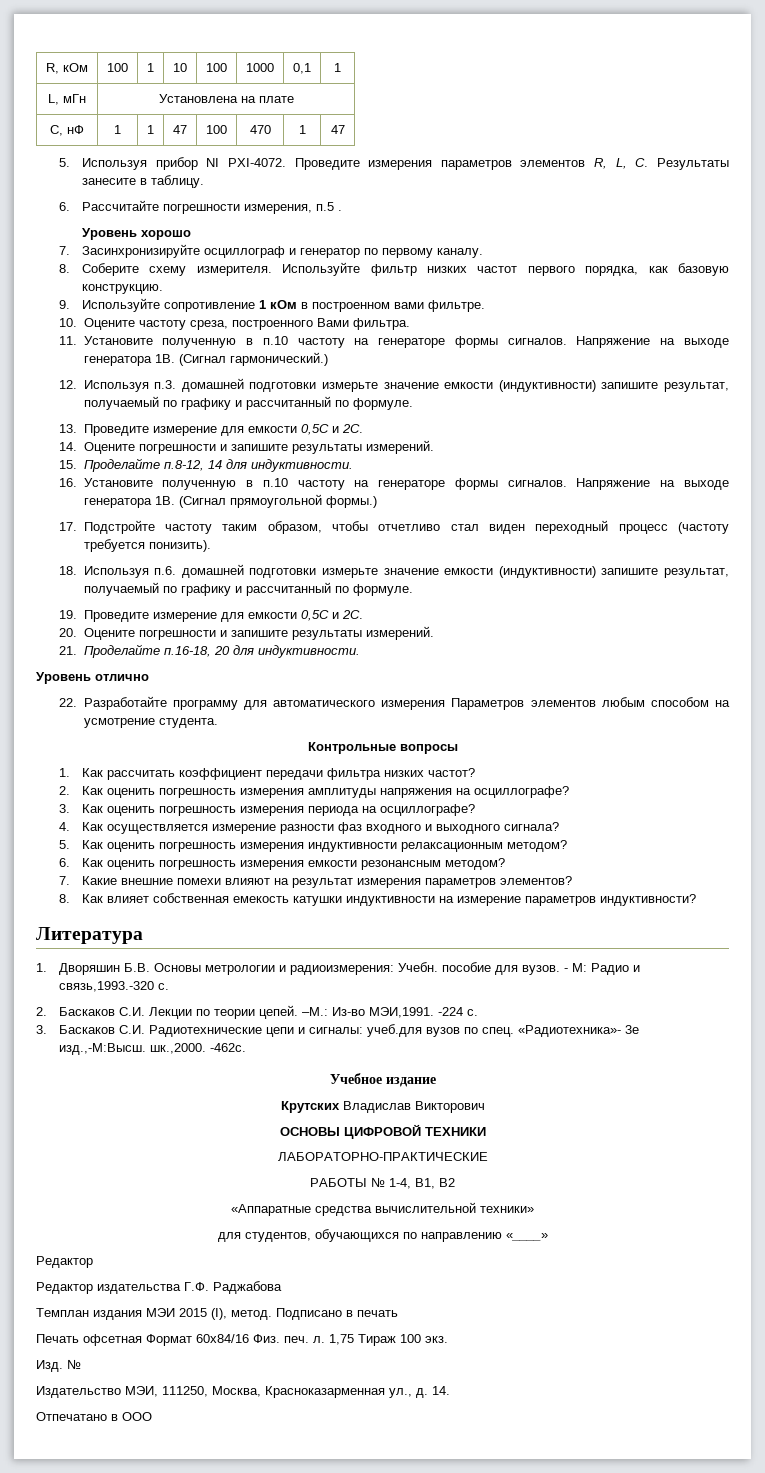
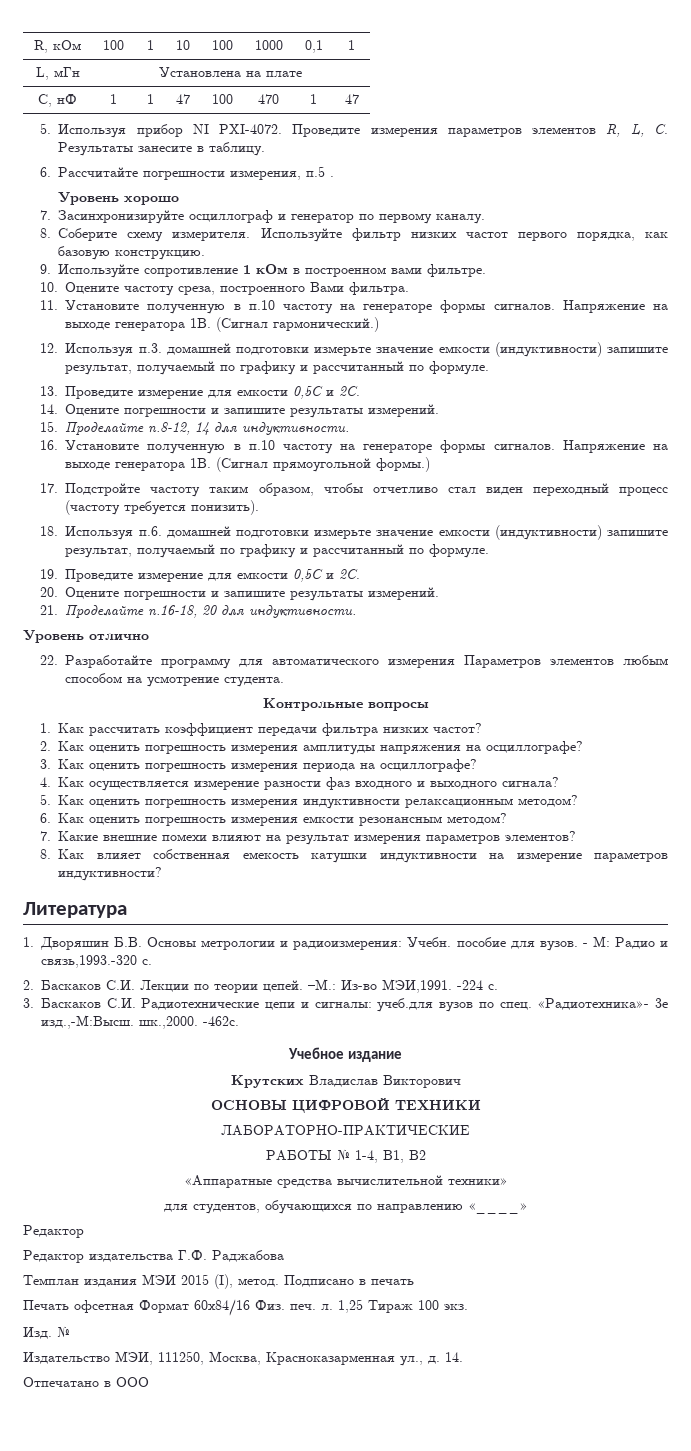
- 1,75 Тираж 100 экз.
+ 1,25 Тираж 100 экз.

